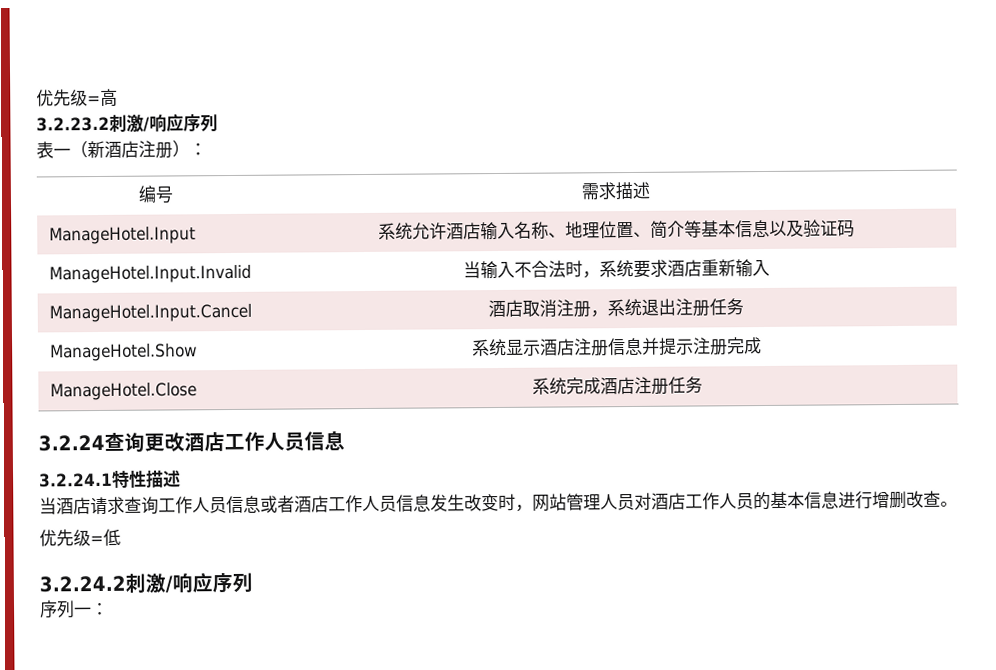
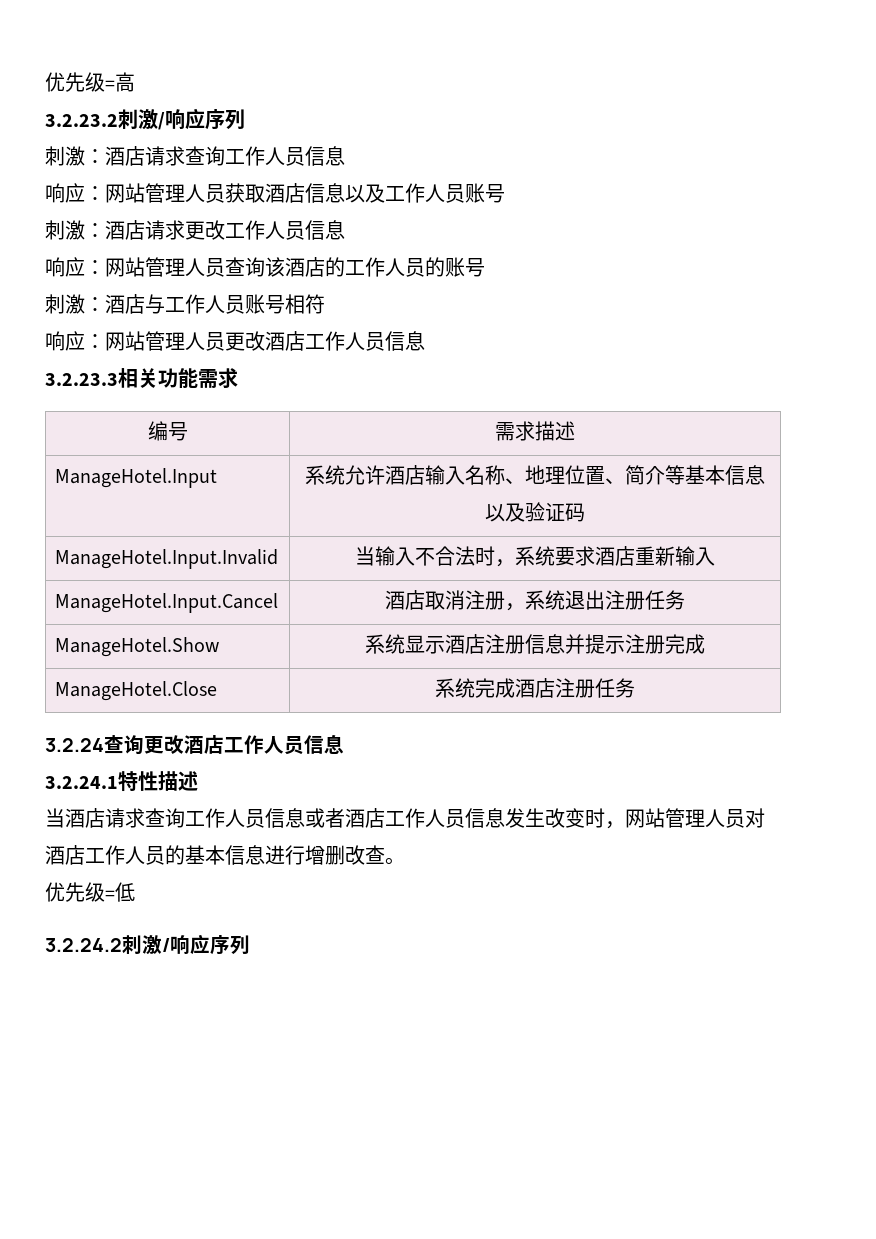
- 表一（新酒店注册）：
+ 刺激：酒店请求查询工作人员信息
+ 响应：网站管理人员获取酒店信息以及工作人员账号
+ 刺激：酒店请求更改工作人员信息
+ 响应：网站管理人员查询该酒店的工作人员的账号
+ 刺激：酒店与工作人员账号相符
+ 响应：网站管理人员更改酒店工作人员信息
+ 3.2.23.3相关功能需求
- 序列一：

